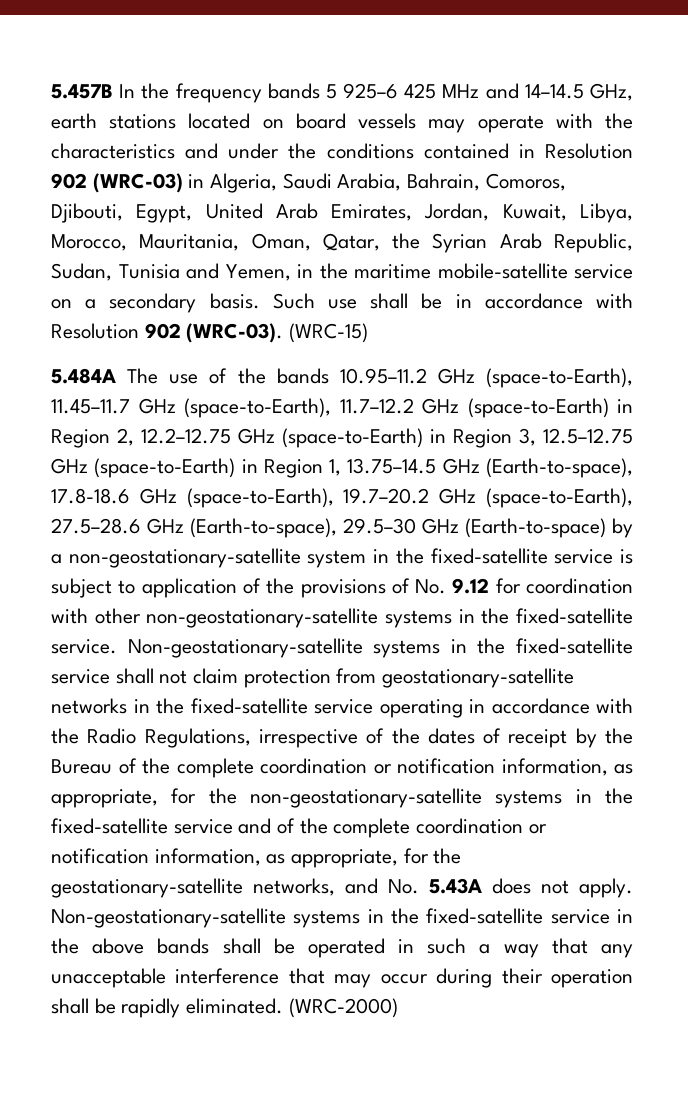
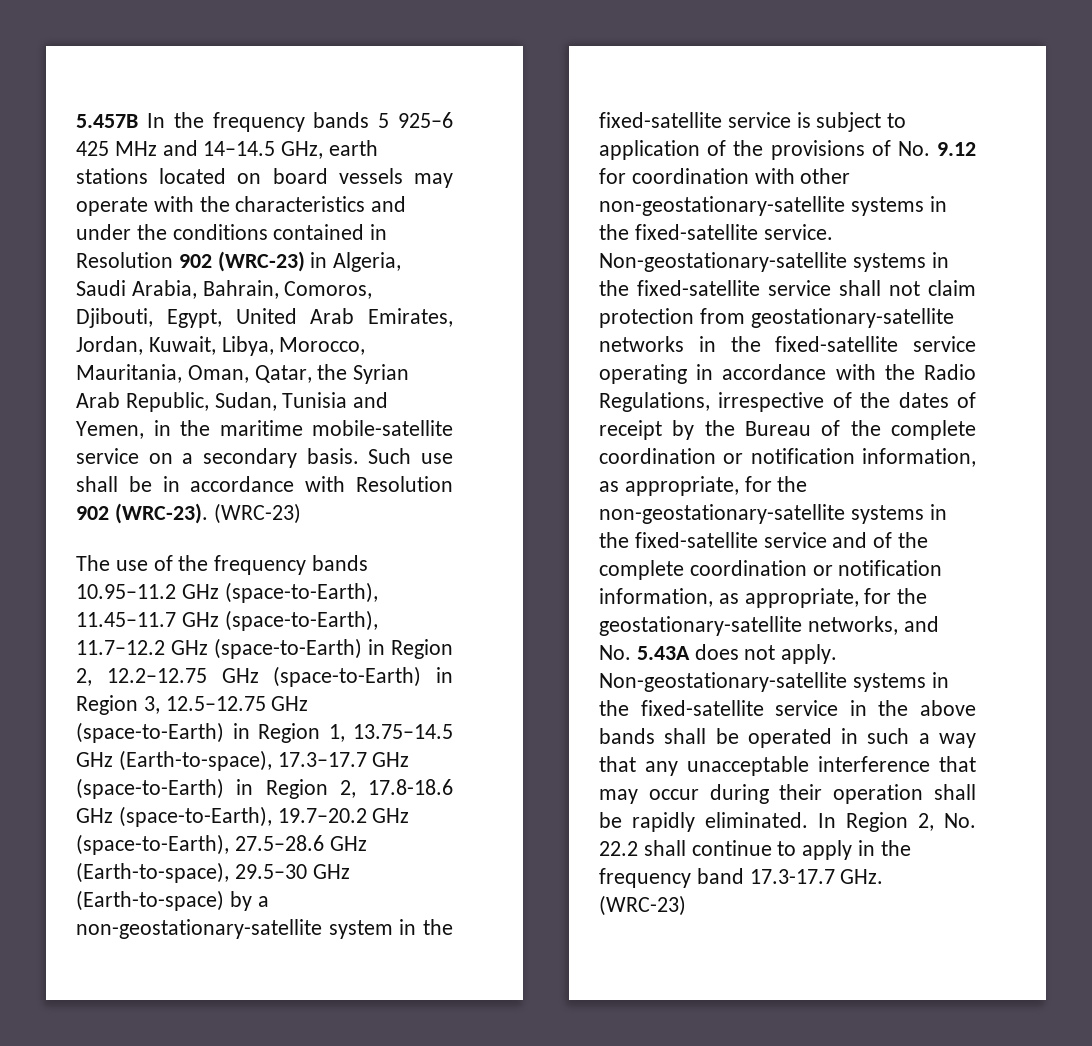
- 5.457B In the frequency bands 5 925–6 425 MHz and 14–14.5 GHz, earth stations located on board vessels may operate with the characteristics and under the conditions contained in Resolution 902 (WRC-03) in Algeria, Saudi Arabia, Bahrain, Comoros, Djibouti, Egypt, United Arab Emirates, Jordan, Kuwait, Libya, Morocco, Mauritania, Oman, Qatar, the Syrian Arab Republic, Sudan, Tunisia and Yemen, in the maritime mobile-satellite service on a secondary basis.
+ 5.457B In the frequency bands 5 925–6 425 MHz and 14–14.5 GHz, earth stations located on board vessels may operate with the characteristics and under the conditions contained in Resolution 902 (WRC-23) in Algeria, Saudi Arabia, Bahrain, Comoros, Djibouti, Egypt, United Arab Emirates, Jordan, Kuwait, Libya, Morocco, Mauritania, Oman, Qatar, the Syrian Arab Republic, Sudan, Tunisia and Yemen, in the maritime mobile-satellite service on a secondary basis.
- Such use shall be in accordance with Resolution 902 (WRC-03). (WRC-15)
- 5.484A The use of the bands 10.95–11.2 GHz (space-to-Earth), 11.45–11.7 GHz (space-to-Earth), 11.7–12.2 GHz (space-to-Earth) in Region 2, 12.2–12.75 GHz (space-to-Earth) in Region 3, 12.5–12.75 GHz (space-to-Earth) in Region 1, 13.75–14.5 GHz (Earth-to-space), 17.8-18.6 GHz (space-to-Earth), 19.7–20.2 GHz (space-to-Earth), 27.5–28.6 GHz (Earth-to-space), 29.5–30 GHz (Earth-to-space) by a non-geostationary-satellite system in the fixed-satellite service is subject to application of the provisions of No. 9.12 for coordination with other non-geostationary-satellite systems in the fixed-satellite service.
+ Such use shall be in accordance with Resolution 902 (WRC-23). (WRC-23)
+ The use of the frequency bands 10.95–11.2 GHz (space-to-Earth), 11.45–11.7 GHz (space-to-Earth), 11.7–12.2 GHz (space-to-Earth) in Region 2, 12.2–12.75 GHz (space-to-Earth) in Region 3, 12.5–12.75 GHz (space-to-Earth) in Region 1, 13.75–14.5 GHz (Earth-to-space), 17.3–17.7 GHz (space-to-Earth) in Region 2, 17.8-18.6 GHz (space-to-Earth), 19.7–20.2 GHz (space-to-Earth), 27.5–28.6 GHz (Earth-to-space), 29.5–30 GHz (Earth-to-space) by a non-geostationary-satellite system in the fixed-satellite service is subject to application of the provisions of No. 9.12 for coordination with other non-geostationary-satellite systems in the fixed-satellite service.
- (WRC-2000)
+ In Region 2, No. 22.2 shall continue to apply in the frequency band 17.3-17.7 GHz. (WRC-23)

